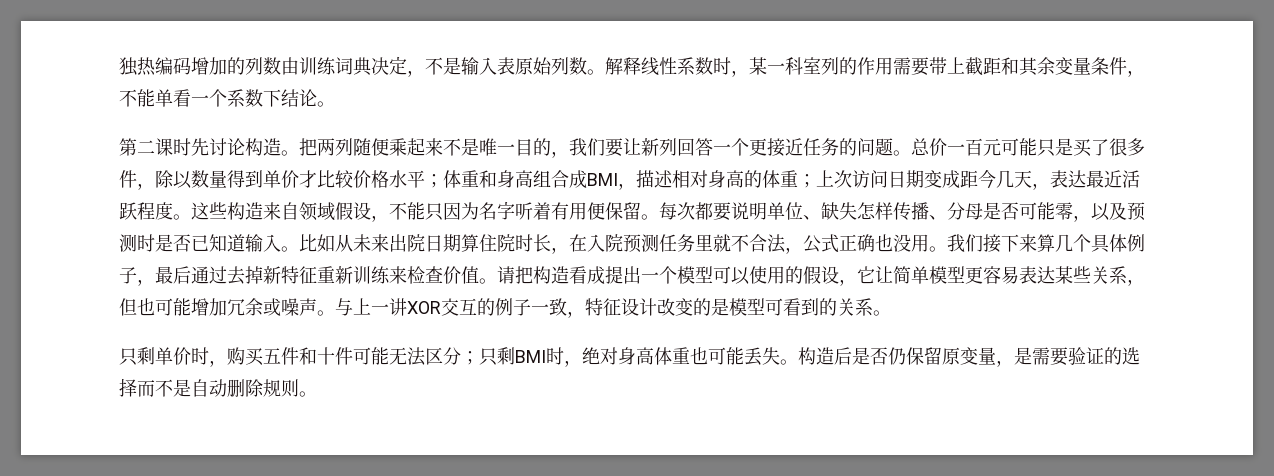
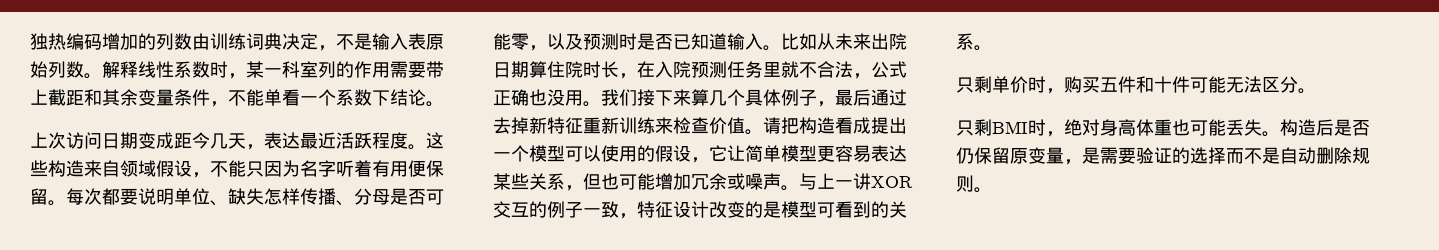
- 第二课时先讨论构造。把两列随便乘起来不是唯一目的，我们要让新列回答一个更接近任务的问题。总价一百元可能只是买了很多件，除以数量得到单价才比较价格水平；体重和身高组合成BMI，描述相对身高的体重；上次访问日期变成距今几天，表达最近活跃程度。
+ 上次访问日期变成距今几天，表达最近活跃程度。
- 只剩单价时，购买五件和十件可能无法区分；只剩BMI时，绝对身高体重也可能丢失。
+ 只剩单价时，购买五件和十件可能无法区分。
+ 只剩BMI时，绝对身高体重也可能丢失。

